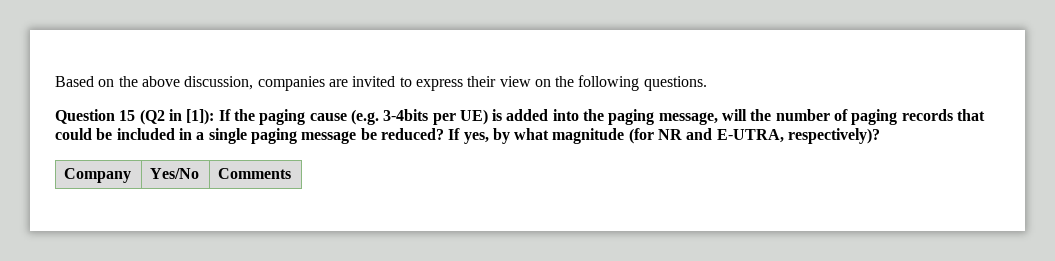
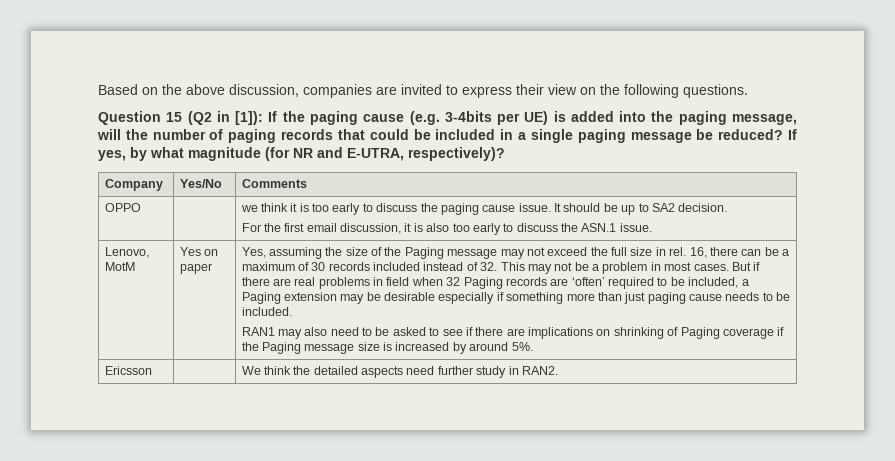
+ OPPO | | we think it is too early to discuss the paging cause issue. It should be up to SA2 decision.
+ For the first email discussion, it is also too early to discuss the ASN.1 issue.
+ Lenovo, MotM | Yes on paper | Yes, assuming the size of the Paging message may not exceed the full size in rel. 16, there can be a maximum of 30 records included instead of 32. This may not be a problem in most cases. But if there are real problems in field when 32 Paging records are ‘often’ required to be included, a Paging extension may be desirable especially if something more than just paging cause needs to be included.
+ RAN1 may also need to be asked to see if there are implications on shrinking of Paging coverage if the Paging message size is increased by around 5%.
+ Ericsson | | We think the detailed aspects need further study in RAN2.

